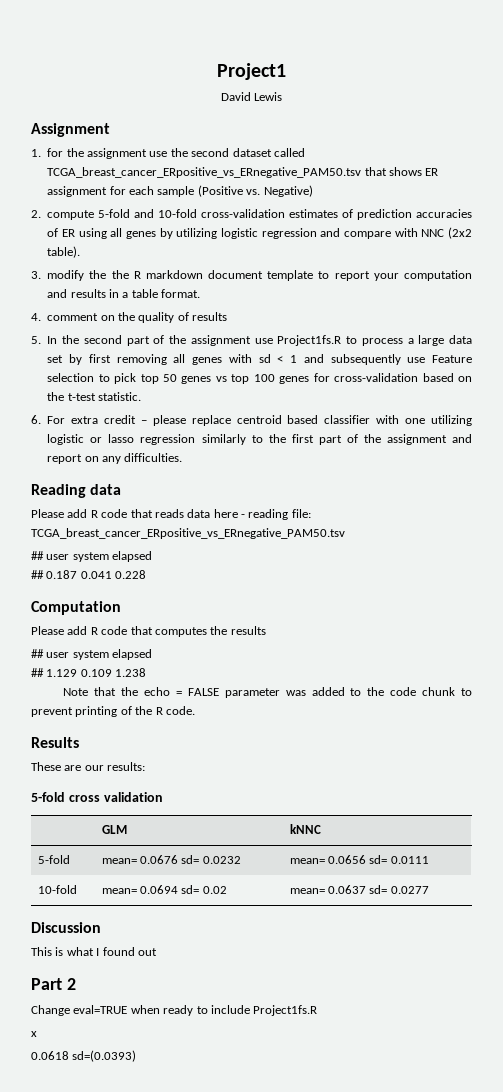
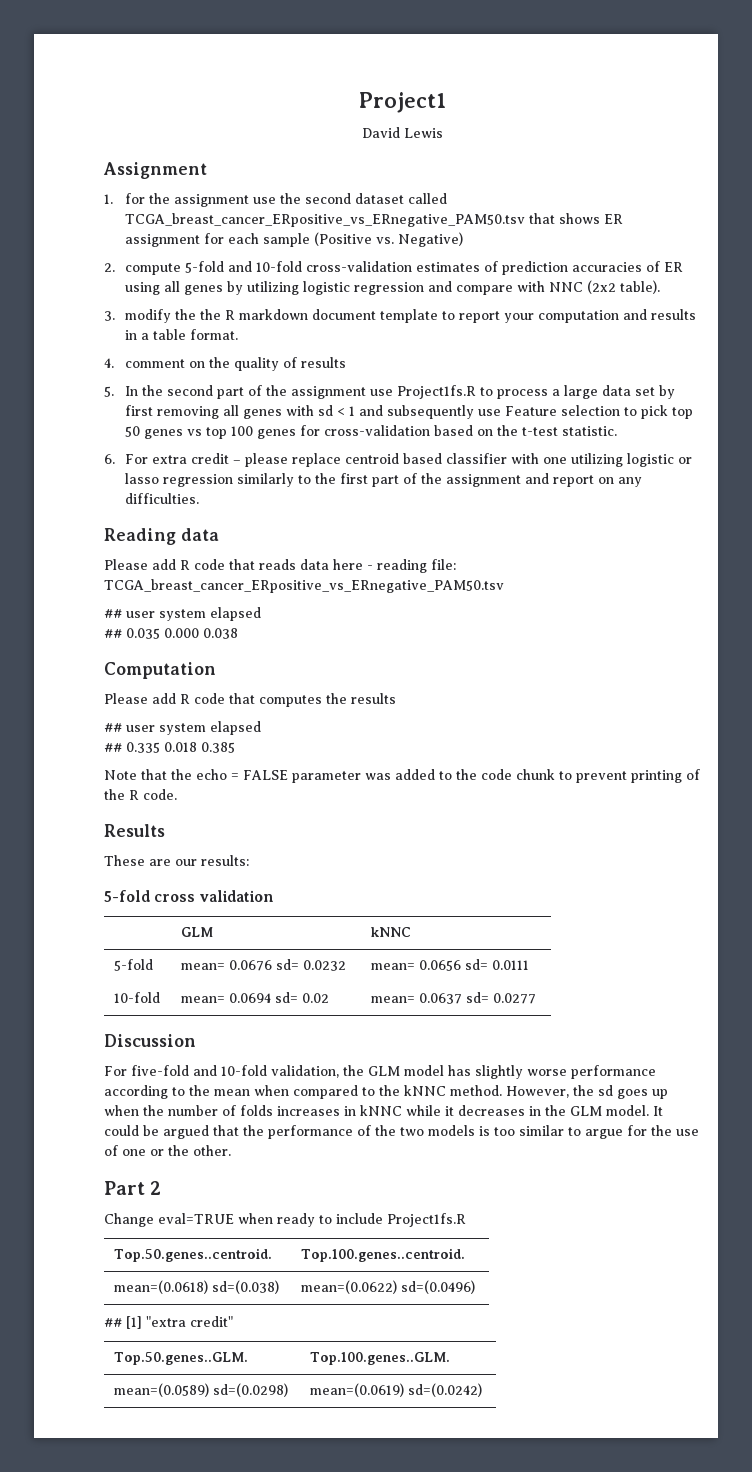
- ## 0.187 0.041 0.228
+ ## 0.035 0.000 0.038
- ## 1.129 0.109 1.238
+ ## 0.335 0.018 0.385
- This is what I found out
+ For five-fold and 10-fold validation, the GLM model has slightly worse performance according to the mean when compared to the kNNC method. However, the sd goes up when the number of folds increases in kNNC while it decreases in the GLM model. It could be argued that the performance of the two models is too similar to argue for the use of one or the other.
- x
- 0.0618 sd=(0.0393)
+ Top.50.genes..centroid. | Top.100.genes..centroid.
+ mean=(0.0618) sd=(0.038) | mean=(0.0622) sd=(0.0496)
+ ## [1] "extra credit"
+ Top.50.genes..GLM. | Top.100.genes..GLM.
+ mean=(0.0589) sd=(0.0298) | mean=(0.0619) sd=(0.0242)

